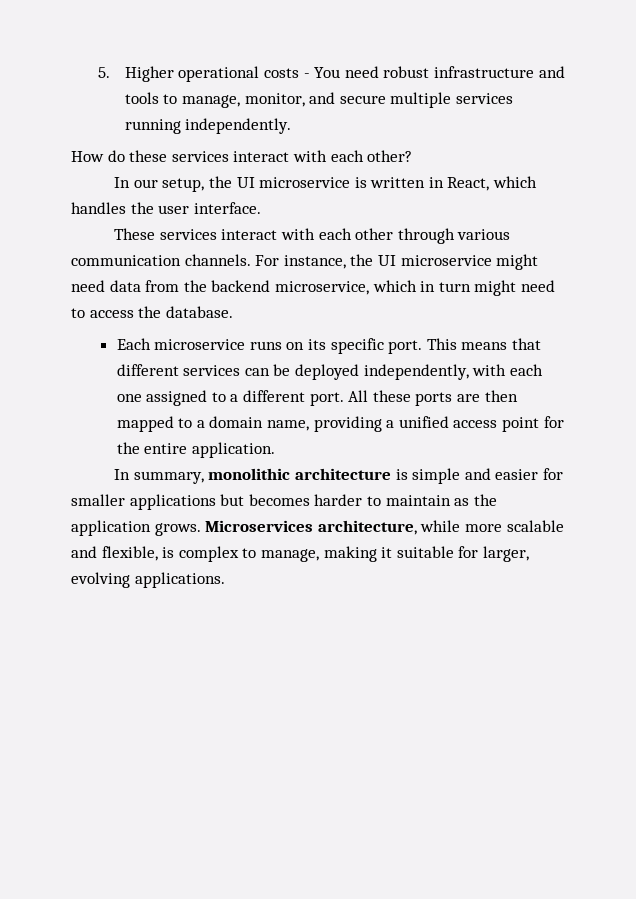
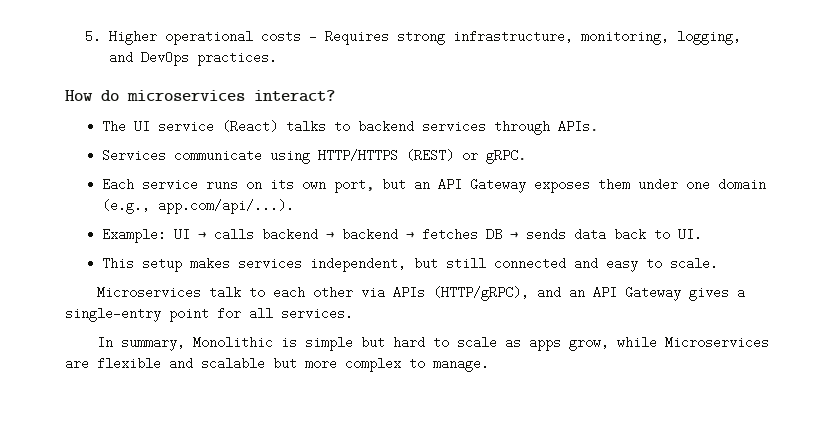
- 5. Higher operational costs - You need robust infrastructure and tools to manage, monitor, and secure multiple services running independently.
- How do these services interact with each other?
- In our setup, the UI microservice is written in React, which handles the user interface.
- These services interact with each other through various communication channels. For instance, the UI microservice might need data from the backend microservice, which in turn might need to access the database.
+ 5. Higher operational costs - Requires strong infrastructure, monitoring, logging, and DevOps practices.
+ How do microservices interact?
+ The UI service (React) talks to backend services through APIs.
+ Services communicate using HTTP/HTTPS (REST) or gRPC.
- Each microservice runs on its specific port. This means that different services can be deployed independently, with each one assigned to a different port. All these ports are then mapped to a domain name, providing a unified access point for the entire application.
- In summary, monolithic architecture is simple and easier for smaller applications but becomes harder to maintain as the application grows. Microservices architecture, while more scalable and flexible, is complex to manage, making it suitable for larger, evolving applications.
+ Each service runs on its own port, but an API Gateway exposes them under one domain (e.g., app.com/api/...).
+ Example: UI → calls backend → backend → fetches DB → sends data back to UI.
+ This setup makes services independent, but still connected and easy to scale.
+ Microservices talk to each other via APIs (HTTP/gRPC), and an API Gateway gives a single-entry point for all services.
+ In summary, Monolithic is simple but hard to scale as apps grow, while Microservices are flexible and scalable but more complex to manage.

